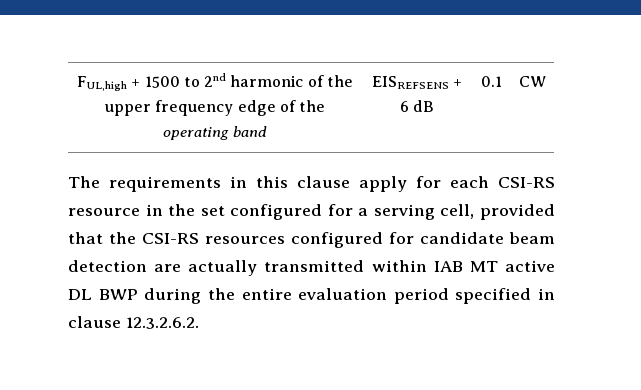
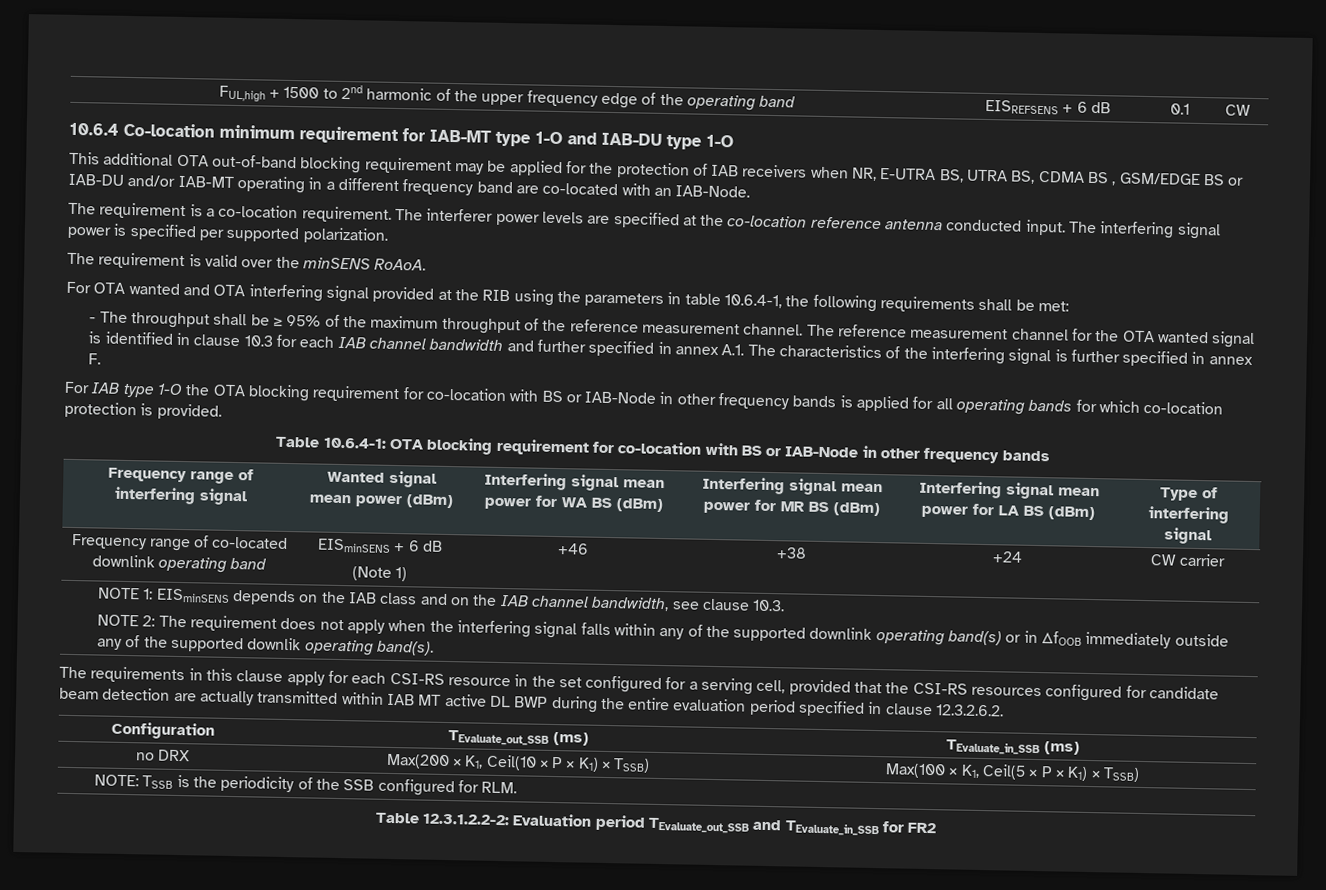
+ 10.6.4 Co-location minimum requirement for IAB-MT type 1-O and IAB-DU type 1-O
+ This additional OTA out-of-band blocking requirement may be applied for the protection of IAB receivers when NR, E-UTRA BS, UTRA BS, CDMA BS , GSM/EDGE BS or IAB-DU and/or IAB-MT operating in a different frequency band are co-located with an IAB-Node.
+ The requirement is a co-location requirement. The interferer power levels are specified at the co-location reference antenna conducted input. The interfering signal power is specified per supported polarization.
+ The requirement is valid over the minSENS RoAoA.
+ For OTA wanted and OTA interfering signal provided at the RIB using the parameters in table 10.6.4-1, the following requirements shall be met:
+ - The throughput shall be ≥ 95% of the maximum throughput of the reference measurement channel. The reference measurement channel for the OTA wanted signal is identified in clause 10.3 for each IAB channel bandwidth and further specified in annex A.1. The characteristics of the interfering signal is further specified in annex F.
+ For IAB type 1-O the OTA blocking requirement for co-location with BS or IAB-Node in other frequency bands is applied for all operating bands for which co-location protection is provided.
+ Table 10.6.4-1: OTA blocking requirement for co-location with BS or IAB-Node in other frequency bands
+ Frequency range of interfering signal | Wanted signal mean power (dBm) | Interfering signal mean power for WA BS (dBm) | Interfering signal mean power for MR BS (dBm) | Interfering signal mean power for LA BS (dBm) | Type of interfering signal
+ Frequency range of co-located downlink operating band | EISminSENS + 6 dB
+ (Note 1) | +46 | +38 | +24 | CW carrier
+ NOTE 1: EISminSENS depends on the IAB class and on the IAB channel bandwidth, see clause 10.3.
+ NOTE 2: The requirement does not apply when the interfering signal falls within any of the supported downlink operating band(s) or in ΔfOOB immediately outside any of the supported downlik operating band(s).
+ Configuration | TEvaluate_out_SSB (ms) | TEvaluate_in_SSB (ms)
+ no DRX | Max(200 × K1, Ceil(10 × P × K1) × TSSB) | Max(100 × K1, Ceil(5 × P × K1) × TSSB)
+ NOTE: TSSB is the periodicity of the SSB configured for RLM.
+ Table 12.3.1.2.2-2: Evaluation period TEvaluate_out_SSB and TEvaluate_in_SSB for FR2

